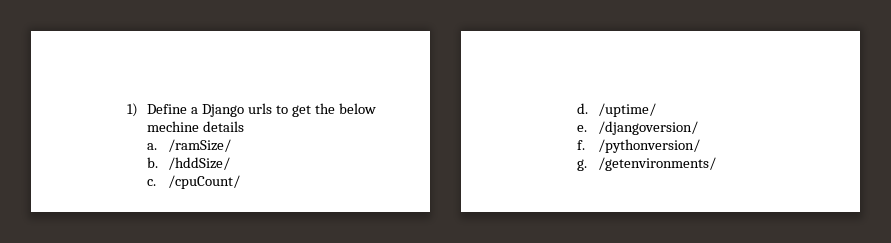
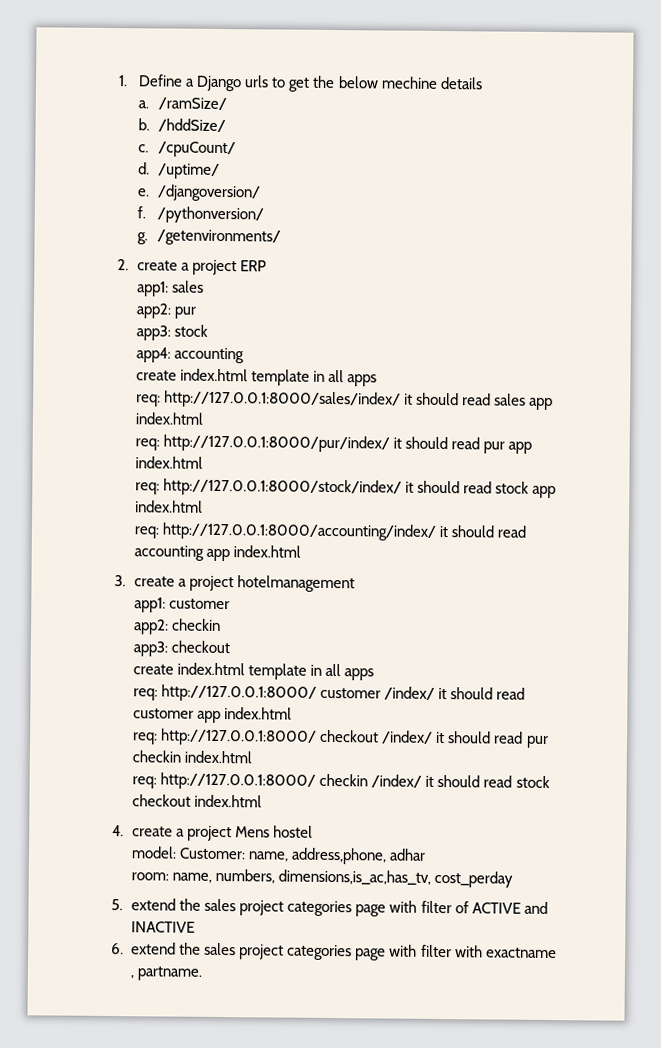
- 1) Define a Django urls to get the below mechine details
+ 1. Define a Django urls to get the below mechine details
+ 2. create a project ERP
+ app1: sales
+ app2: pur
+ app3: stock
+ app4: accounting
+ create index.html template in all apps
+ req: http://127.0.0.1:8000/sales/index/ it should read sales app index.html
+ req: http://127.0.0.1:8000/pur/index/ it should read pur app index.html
+ req: http://127.0.0.1:8000/stock/index/ it should read stock app index.html
+ req: http://127.0.0.1:8000/accounting/index/ it should read accounting app index.html
+ 3. create a project hotelmanagement
+ app1: customer
+ app2: checkin
+ app3: checkout
+ create index.html template in all apps
+ req: http://127.0.0.1:8000/ customer /index/ it should read customer app index.html
+ req: http://127.0.0.1:8000/ checkout /index/ it should read pur checkin index.html
+ req: http://127.0.0.1:8000/ checkin /index/ it should read stock checkout index.html
+ 4. create a project Mens hostel
+ model: Customer: name, address,phone, adhar
+ room: name, numbers, dimensions,is_ac,has_tv, cost_perday
+ 5. extend the sales project categories page with filter of ACTIVE and INACTIVE
+ 6. extend the sales project categories page with filter with exactname , partname.

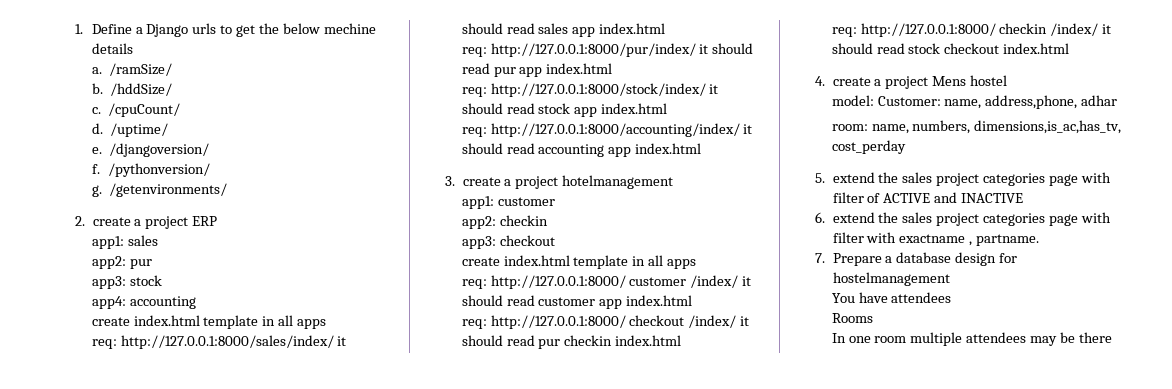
+ 7. Prepare a database design for hostelmanagement
+ You have attendees
+ Rooms
+ In one room multiple attendees may be there

